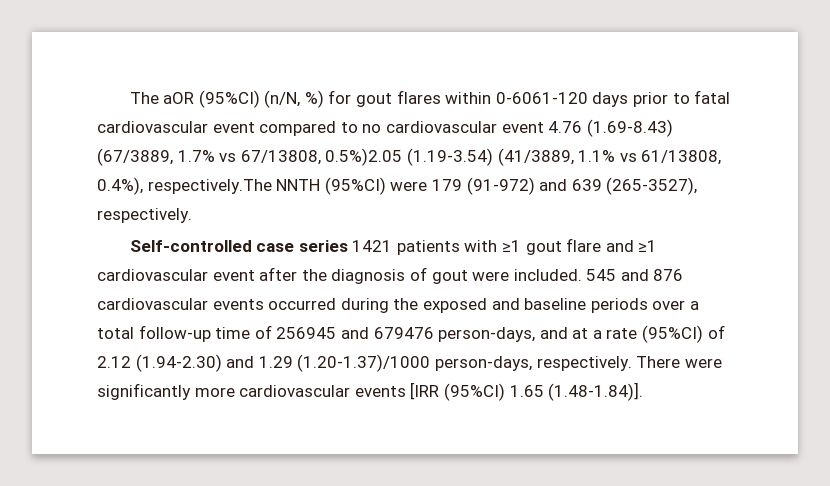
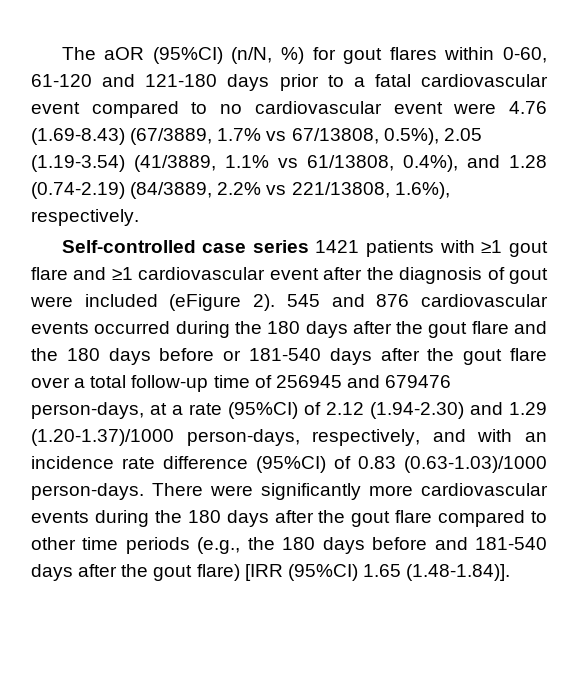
- The aOR (95%CI) (n/N, %) for gout flares within 0-6061-120 days prior to fatal cardiovascular event compared to no cardiovascular event 4.76 (1.69-8.43) (67/3889, 1.7% vs 67/13808, 0.5%)2.05 (1.19-3.54) (41/3889, 1.1% vs 61/13808, 0.4%), respectively.The NNTH (95%CI) were 179 (91-972) and 639 (265-3527), respectively.
+ The aOR (95%CI) (n/N, %) for gout flares within 0-60, 61-120 and 121-180 days prior to a fatal cardiovascular event compared to no cardiovascular event were 4.76 (1.69-8.43) (67/3889, 1.7% vs 67/13808, 0.5%), 2.05 (1.19-3.54) (41/3889, 1.1% vs 61/13808, 0.4%), and 1.28 (0.74-2.19) (84/3889, 2.2% vs 221/13808, 1.6%), respectively.
- Self-controlled case series 1421 patients with ≥1 gout flare and ≥1 cardiovascular event after the diagnosis of gout were included.
+ Self-controlled case series 1421 patients with ≥1 gout flare and ≥1 cardiovascular event after the diagnosis of gout were included (eFigure 2).
- 545 and 876 cardiovascular events occurred during the exposed and baseline periods over a total follow-up time of 256945 and 679476 person-days, and at a rate (95%CI) of 2.12 (1.94-2.30) and 1.29 (1.20-1.37)/1000 person-days, respectively.
+ 545 and 876 cardiovascular events occurred during the 180 days after the gout flare and the 180 days before or 181-540 days after the gout flare over a total follow-up time of 256945 and 679476 person-days, at a rate (95%CI) of 2.12 (1.94-2.30) and 1.29 (1.20-1.37)/1000 person-days, respectively, and with an incidence rate difference (95%CI) of 0.83 (0.63-1.03)/1000 person-days.
- There were significantly more cardiovascular events [IRR (95%CI) 1.65 (1.48-1.84)].
+ There were significantly more cardiovascular events during the 180 days after the gout flare compared to other time periods (e.g., the 180 days before and 181-540 days after the gout flare) [IRR (95%CI) 1.65 (1.48-1.84)].

